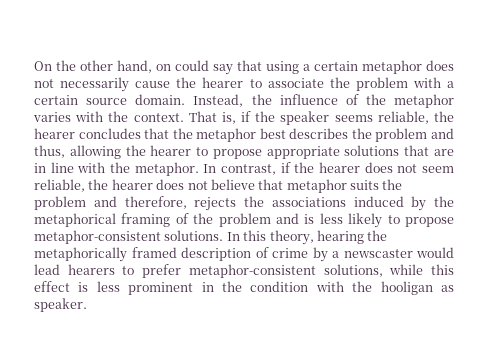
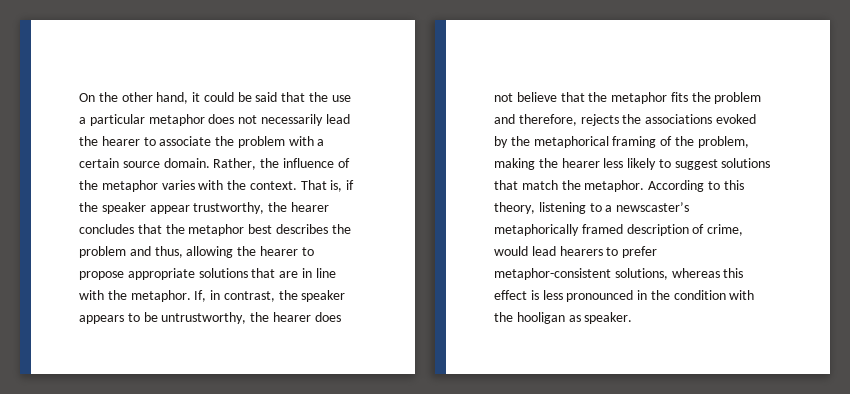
- On the other hand, on could say that using a certain metaphor does not necessarily cause the hearer to associate the problem with a certain source domain.
+ On the other hand, it could be said that the use a particular metaphor does not necessarily lead the hearer to associate the problem with a certain source domain.
- Instead, the influence of the metaphor varies with the context.
+ Rather, the influence of the metaphor varies with the context.
- That is, if the speaker seems reliable, the hearer concludes that the metaphor best describes the problem and thus, allowing the hearer to propose appropriate solutions that are in line with the metaphor.
+ That is, if the speaker appear trustworthy, the hearer concludes that the metaphor best describes the problem and thus, allowing the hearer to propose appropriate solutions that are in line with the metaphor.
- In contrast, if the hearer does not seem reliable, the hearer does not believe that metaphor suits the problem and therefore, rejects the associations induced by the metaphorical framing of the problem and is less likely to propose metaphor-consistent solutions. In this theory, hearing the metaphorically framed description of crime by a newscaster would lead hearers to prefer metaphor-consistent solutions, while this effect is less prominent in the condition with the hooligan as speaker.
+ If, in contrast, the speaker appears to be untrustworthy, the hearer does not believe that the metaphor fits the problem and therefore, rejects the associations evoked by the metaphorical framing of the problem, making the hearer less likely to suggest solutions that match the metaphor. According to this theory, listening to a newscaster’s metaphorically framed description of crime, would lead hearers to prefer metaphor-consistent solutions, whereas this effect is less pronounced in the condition with the hooligan as speaker.

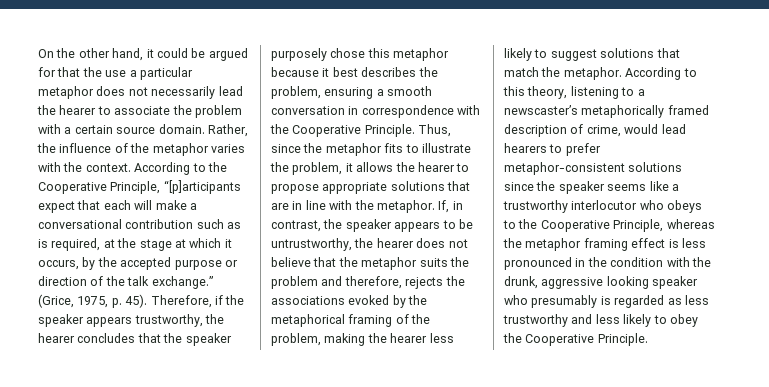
- On the other hand, it could be said that the use a particular metaphor does not necessarily lead the hearer to associate the problem with a certain source domain.
+ On the other hand, it could be argued for that the use a particular metaphor does not necessarily lead the hearer to associate the problem with a certain source domain.
- That is, if the speaker appear trustworthy, the hearer concludes that the metaphor best describes the problem and thus, allowing the hearer to propose appropriate solutions that are in line with the metaphor.
+ According to the Cooperative Principle, “[p]articipants expect that each will make a conversational contribution such as is required, at the stage at which it occurs, by the accepted purpose or direction of the talk exchange.” (Grice, 1975, p. 45). Therefore, if the speaker appears trustworthy, the hearer concludes that the speaker purposely chose this metaphor because it best describes the problem, ensuring a smooth conversation in correspondence with the Cooperative Principle. Thus, since the metaphor fits to illustrate the problem, it allows the hearer to propose appropriate solutions that are in line with the metaphor.
- If, in contrast, the speaker appears to be untrustworthy, the hearer does not believe that the metaphor fits the problem and therefore, rejects the associations evoked by the metaphorical framing of the problem, making the hearer less likely to suggest solutions that match the metaphor.
+ If, in contrast, the speaker appears to be untrustworthy, the hearer does not believe that the metaphor suits the problem and therefore, rejects the associations evoked by the metaphorical framing of the problem, making the hearer less likely to suggest solutions that match the metaphor.
- According to this theory, listening to a newscaster’s metaphorically framed description of crime, would lead hearers to prefer metaphor-consistent solutions, whereas this effect is less pronounced in the condition with the hooligan as speaker.
+ According to this theory, listening to a newscaster’s metaphorically framed description of crime, would lead hearers to prefer metaphor-consistent solutions since the speaker seems like a trustworthy interlocutor who obeys to the Cooperative Principle, whereas the metaphor framing effect is less pronounced in the condition with the drunk, aggressive looking speaker who presumably is regarded as less trustworthy and less likely to obey the Cooperative Principle.

